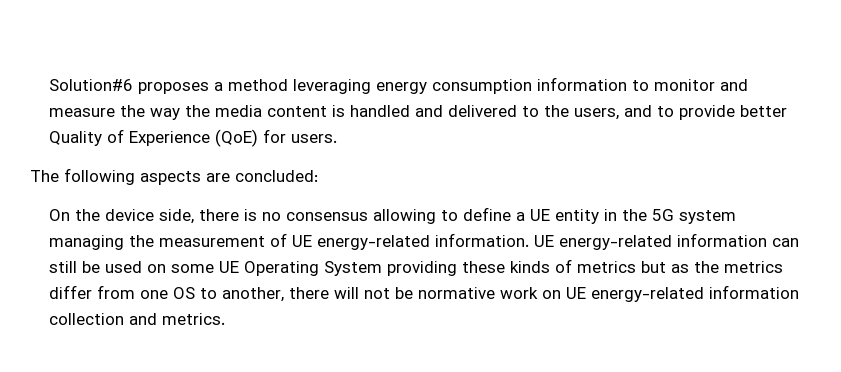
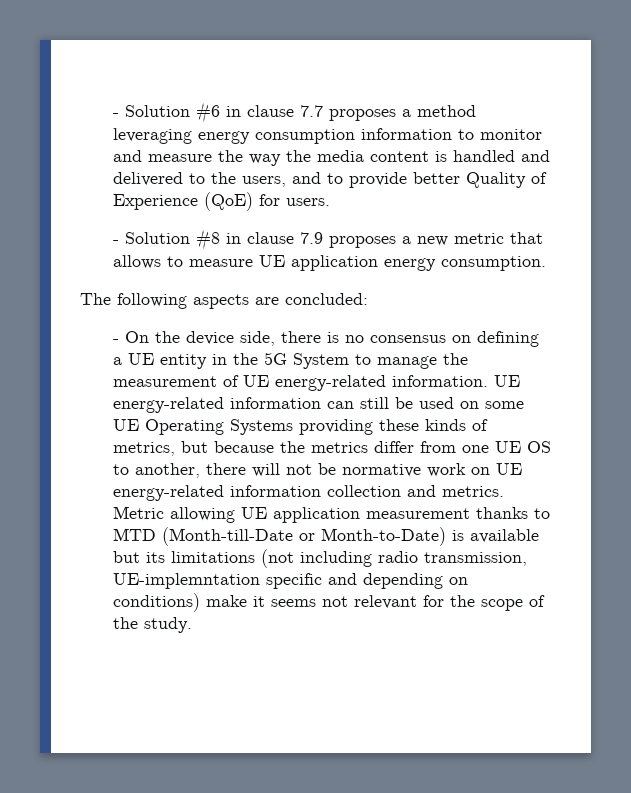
- Solution#6 proposes a method leveraging energy consumption information to monitor and measure the way the media content is handled and delivered to the users, and to provide better Quality of Experience (QoE) for users.
+ - Solution #6 in clause 7.7 proposes a method leveraging energy consumption information to monitor and measure the way the media content is handled and delivered to the users, and to provide better Quality of Experience (QoE) for users.
+ - Solution #8 in clause 7.9 proposes a new metric that allows to measure UE application energy consumption.
- On the device side, there is no consensus allowing to define a UE entity in the 5G system managing the measurement of UE energy-related information.
+ - On the device side, there is no consensus on defining a UE entity in the 5G System to manage the measurement of UE energy-related information.
- UE energy-related information can still be used on some UE Operating System providing these kinds of metrics but as the metrics differ from one OS to another, there will not be normative work on UE energy-related information collection and metrics.
+ UE energy-related information can still be used on some UE Operating Systems providing these kinds of metrics, but because the metrics differ from one UE OS to another, there will not be normative work on UE energy-related information collection and metrics.
+ Metric allowing UE application measurement thanks to MTD (Month-till-Date or Month-to-Date) is available but its limitations (not including radio transmission, UE-implemntation specific and depending on conditions) make it seems not relevant for the scope of the study.

